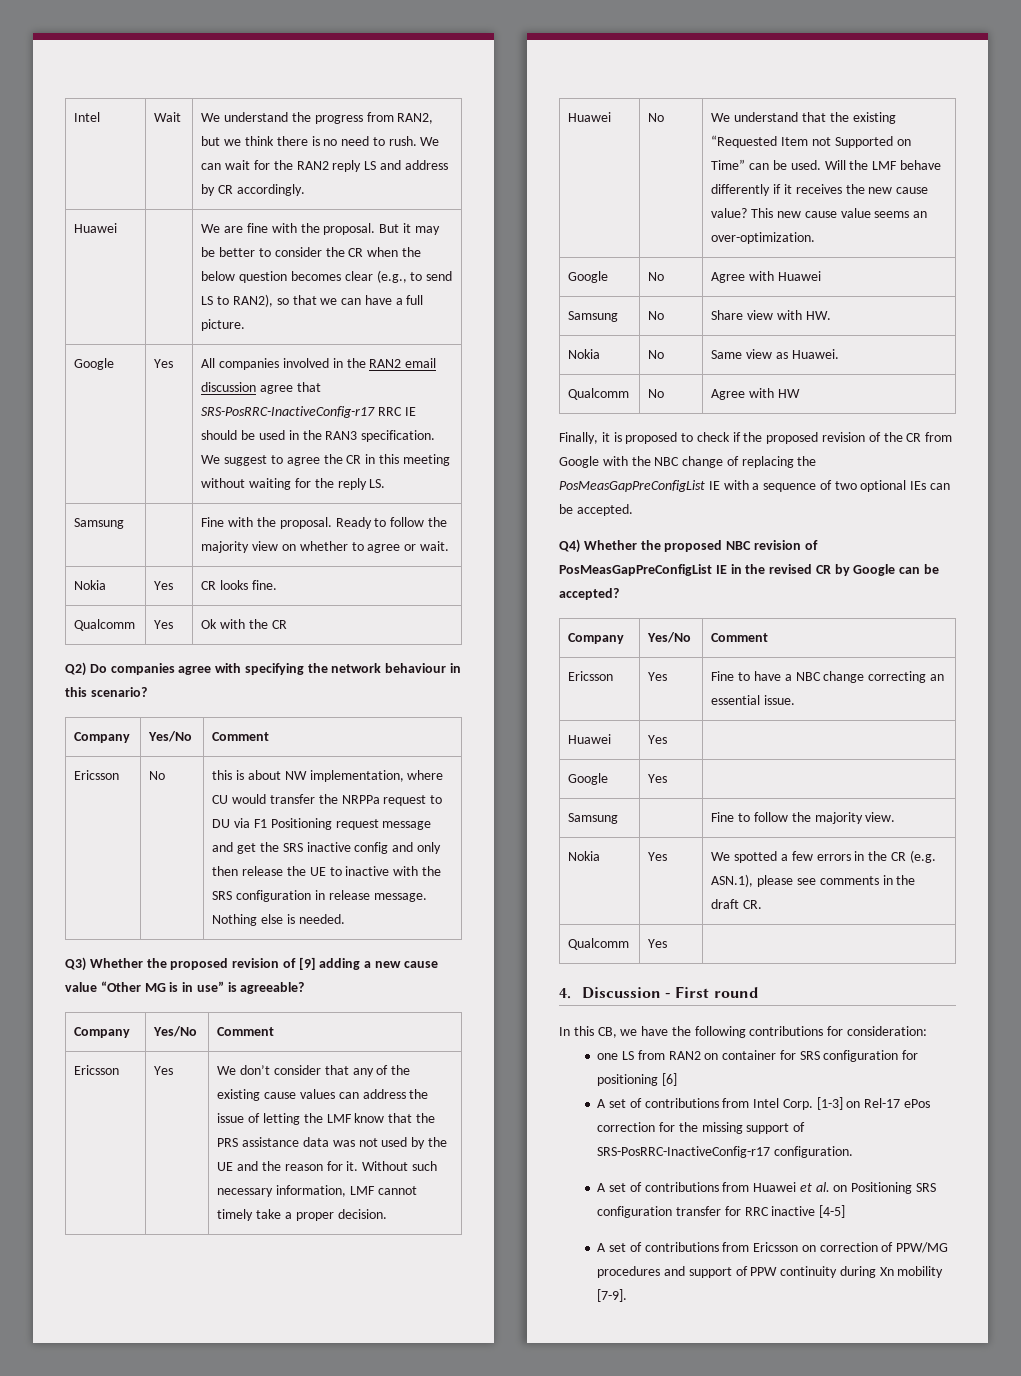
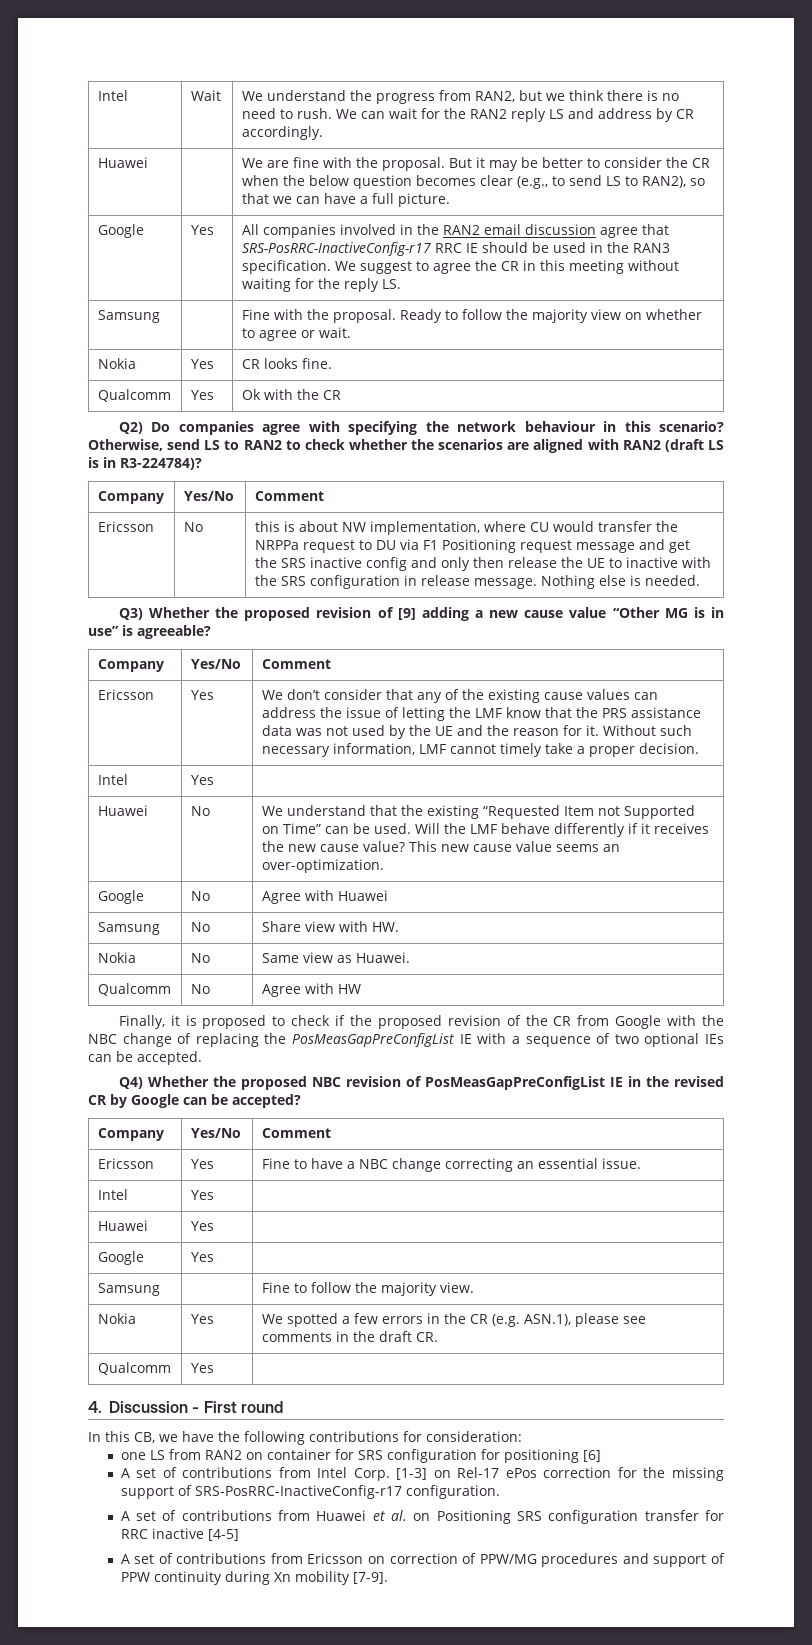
+ Otherwise, send LS to RAN2 to check whether the scenarios are aligned with RAN2 (draft LS is in R3-224784)?
  Without such necessary information, LMF cannot timely take a proper decision.
+ Intel | Yes |
  Ericsson | Yes | Fine to have a NBC change correcting an essential issue.
+ Intel | Yes |

